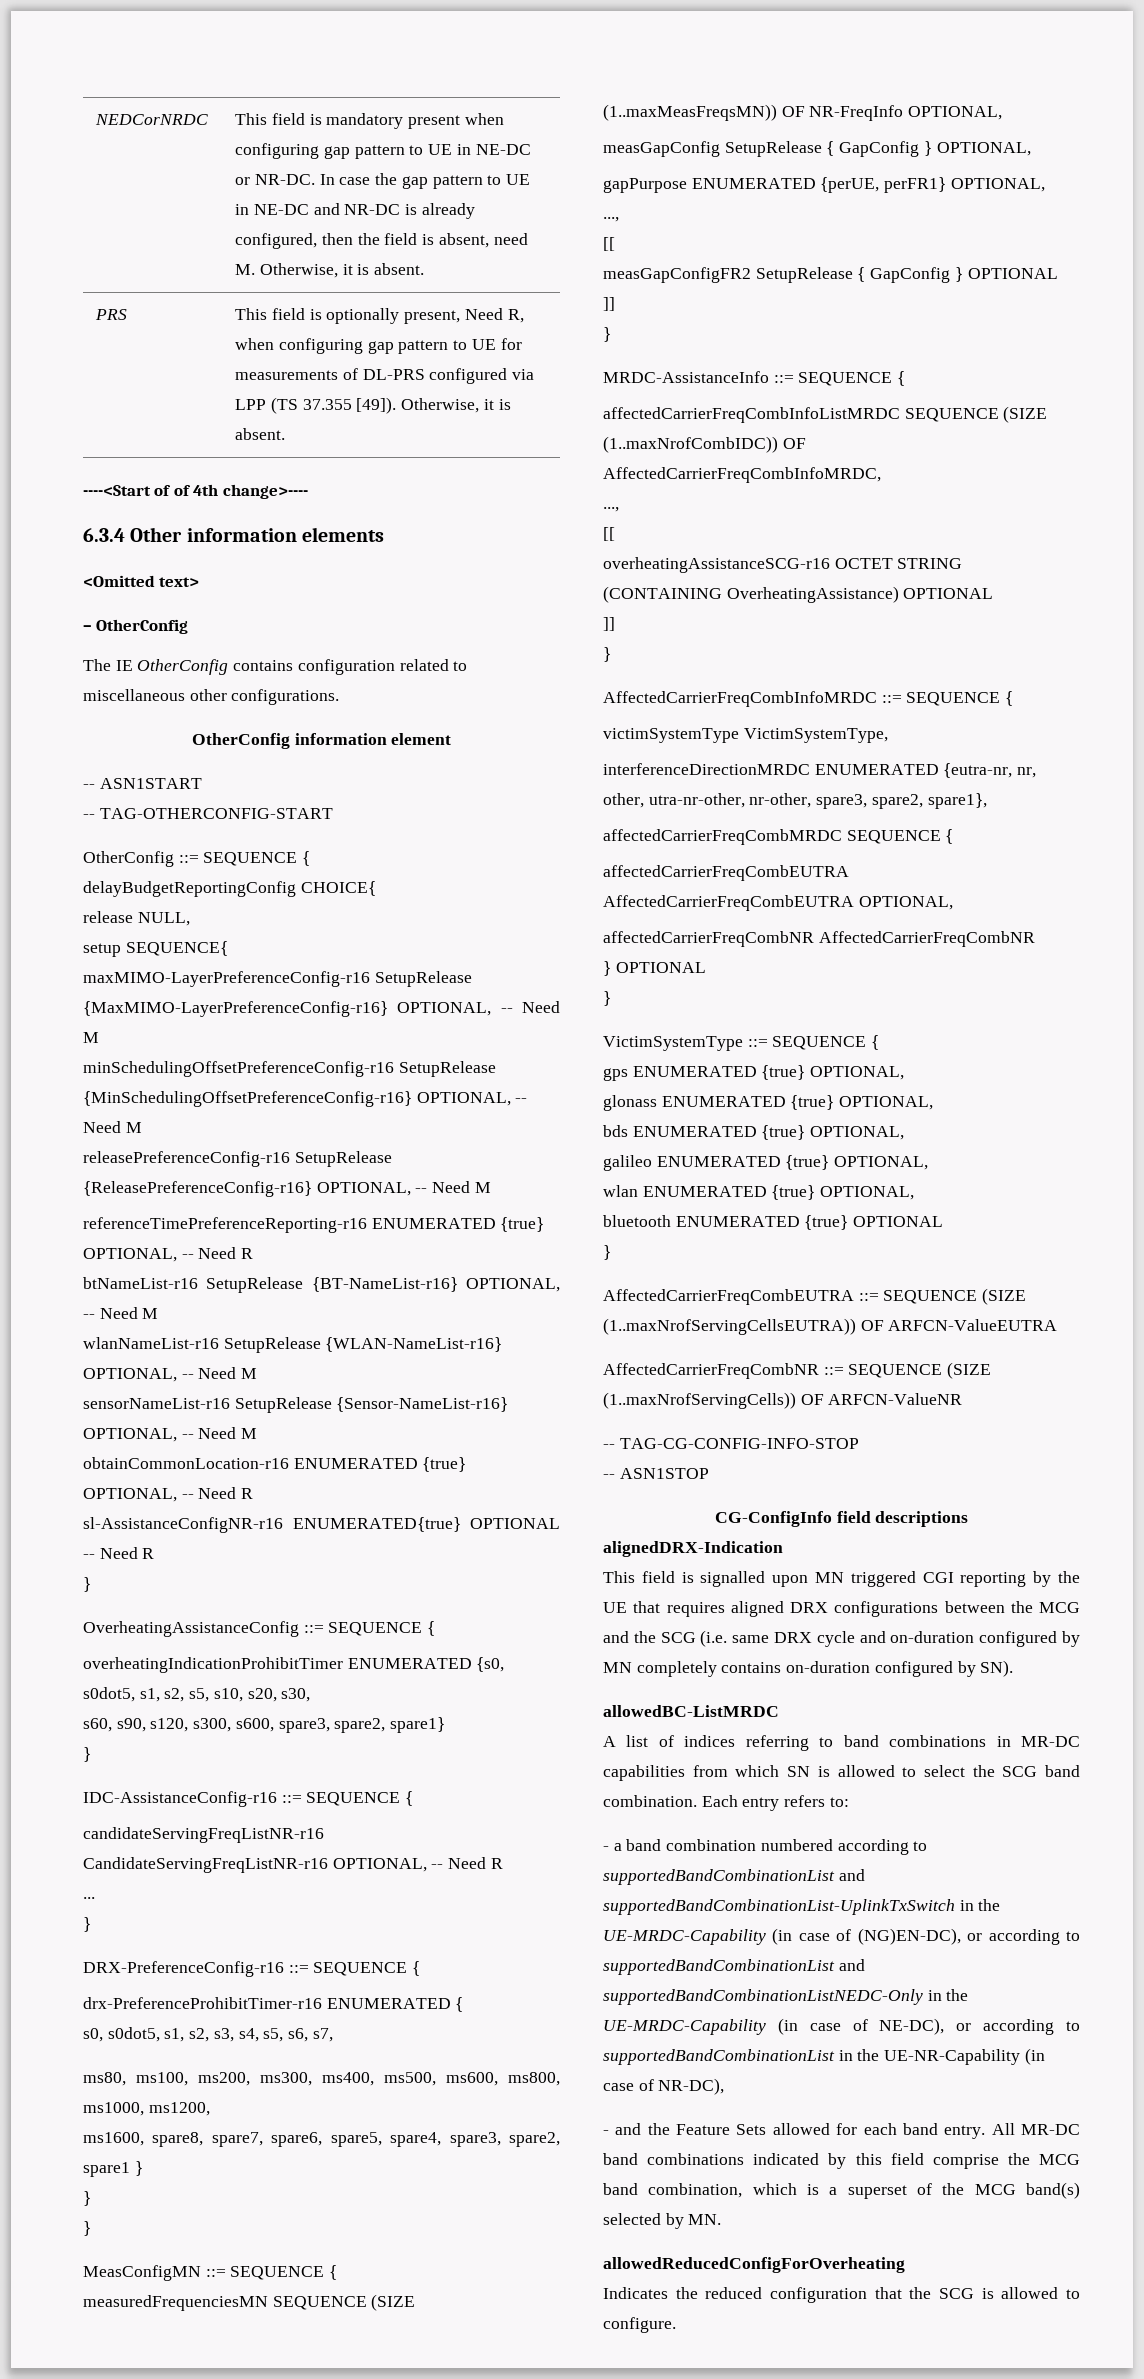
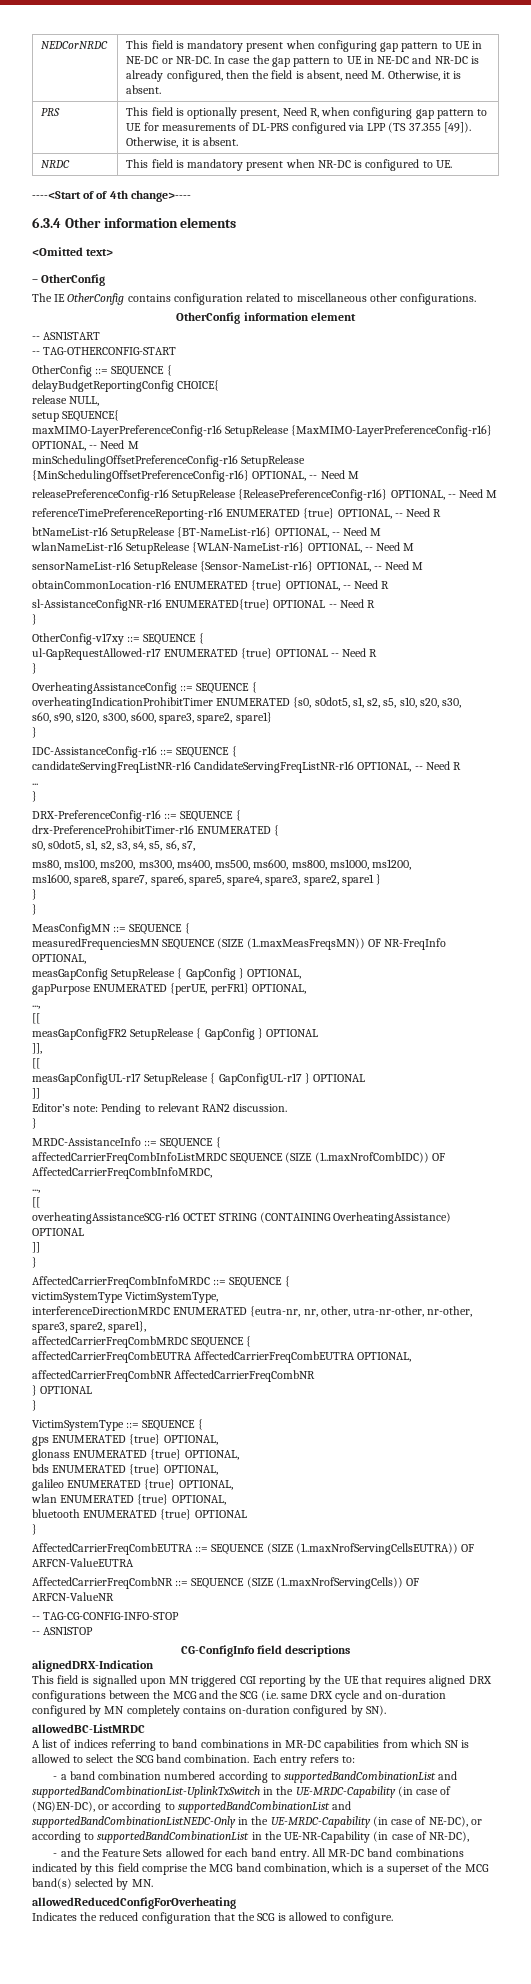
+ NRDC | This field is mandatory present when NR-DC is configured to UE.
+ OtherConfig-v17xy ::= SEQUENCE {
+ ul-GapRequestAllowed-r17 ENUMERATED {true} OPTIONAL -- Need R
+ }
  measGapConfigFR2 SetupRelease { GapConfig } OPTIONAL
+ ]],
+ [[
+ measGapConfigUL-r17 SetupRelease { GapConfigUL-r17 } OPTIONAL
  ]]
+ Editor’s note: Pending to relevant RAN2 discussion.

